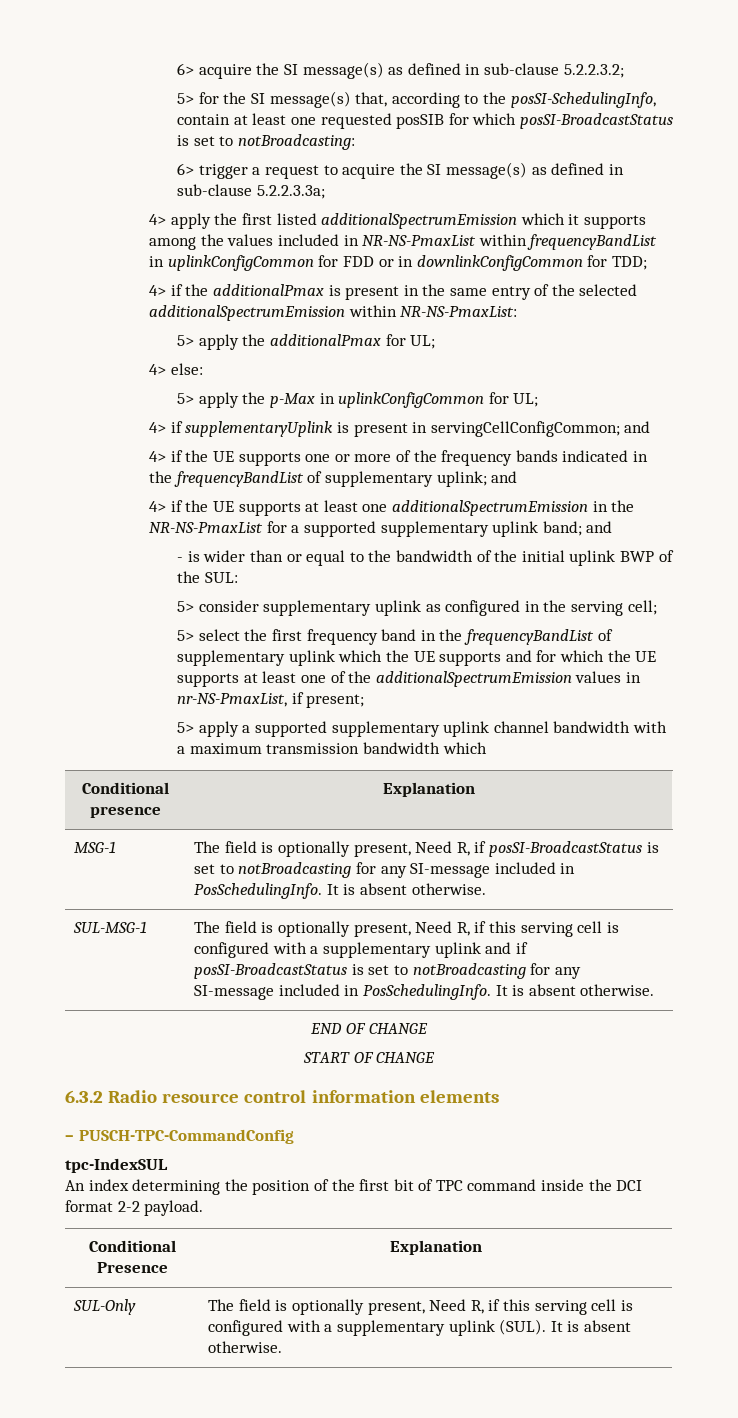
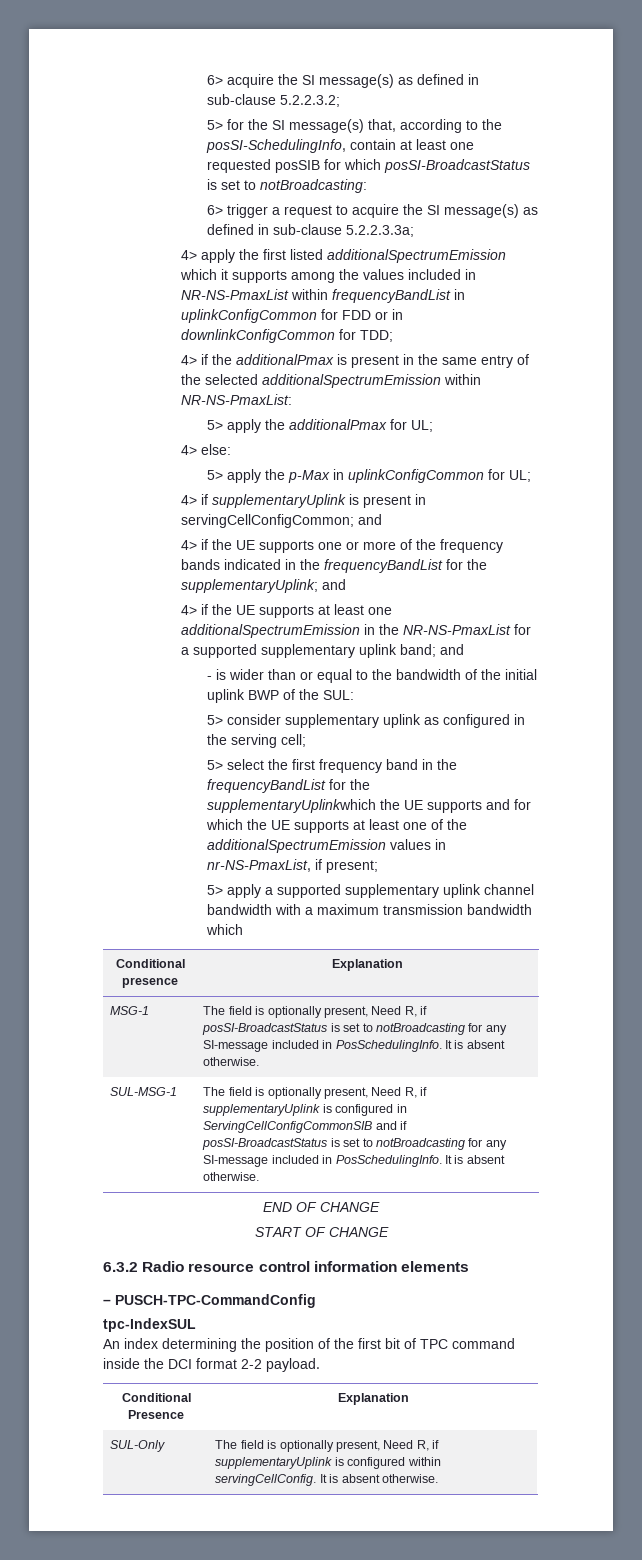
- 4> if the UE supports one or more of the frequency bands indicated in the frequencyBandList of supplementary uplink; and
+ 4> if the UE supports one or more of the frequency bands indicated in the frequencyBandList for the supplementaryUplink; and
- 5> select the first frequency band in the frequencyBandList of supplementary uplink which the UE supports and for which the UE supports at least one of the additionalSpectrumEmission values in nr-NS-PmaxList, if present;
+ 5> select the first frequency band in the frequencyBandList for the supplementaryUplinkwhich the UE supports and for which the UE supports at least one of the additionalSpectrumEmission values in nr-NS-PmaxList, if present;
- SUL-MSG-1 | The field is optionally present, Need R, if this serving cell is configured with a supplementary uplink and if posSI-BroadcastStatus is set to notBroadcasting for any SI-message included in PosSchedulingInfo. It is absent otherwise.
+ SUL-MSG-1 | The field is optionally present, Need R, if supplementaryUplink is configured in ServingCellConfigCommonSIB and if posSI-BroadcastStatus is set to notBroadcasting for any SI-message included in PosSchedulingInfo. It is absent otherwise.
- SUL-Only | The field is optionally present, Need R, if this serving cell is configured with a supplementary uplink (SUL). It is absent otherwise.
+ SUL-Only | The field is optionally present, Need R, if supplementaryUplink is configured within servingCellConfig. It is absent otherwise.

